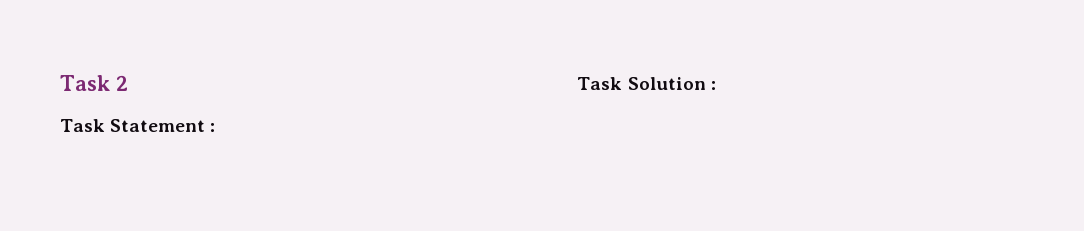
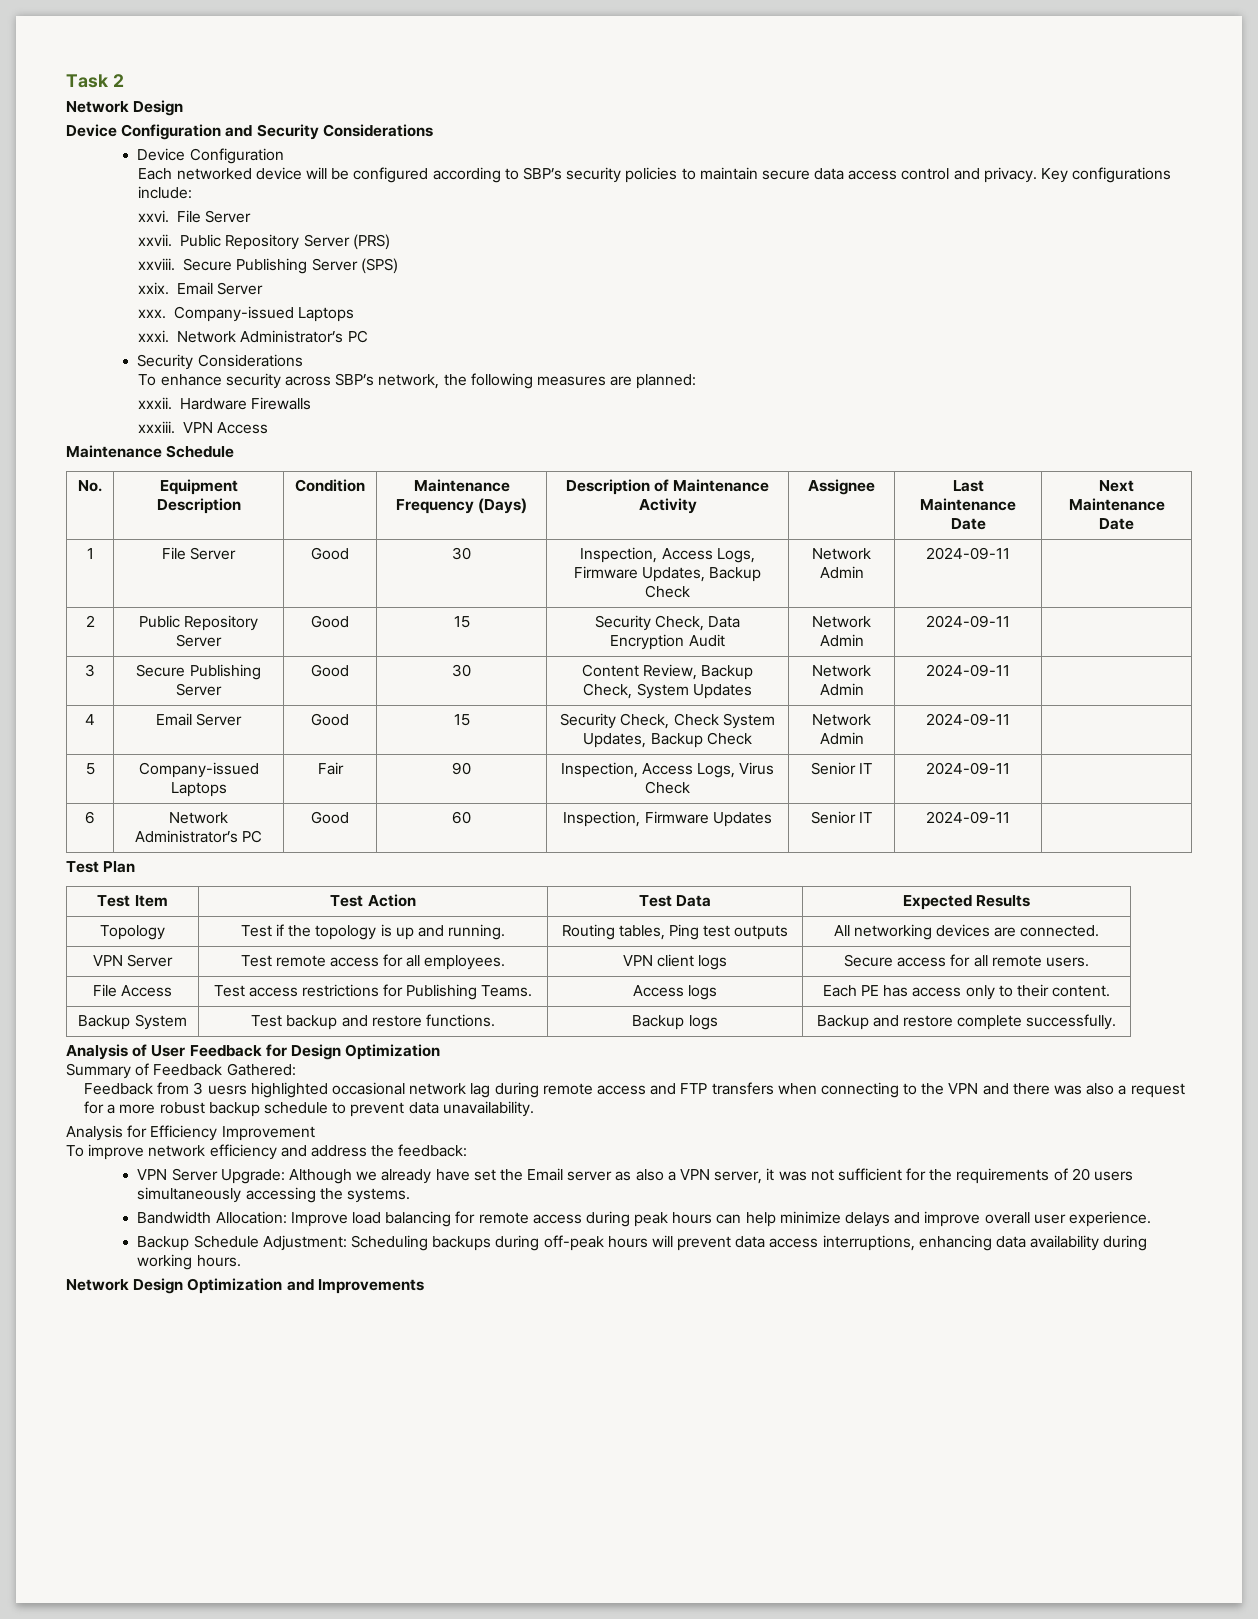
  Task 2
- Task Statement :
- Task Solution :
+ Network Design
+ Device Configuration and Security Considerations
+ Device Configuration
+ Each networked device will be configured according to SBP’s security policies to maintain secure data access control and privacy. Key configurations include:
+ xxvi. File Server
+ xxvii. Public Repository Server (PRS)
+ xxviii. Secure Publishing Server (SPS)
+ xxix. Email Server
+ xxx. Company-issued Laptops
+ xxxi. Network Administrator’s PC
+ Security Considerations
+ To enhance security across SBP’s network, the following measures are planned:
+ xxxii. Hardware Firewalls
+ xxxiii. VPN Access
+ Maintenance Schedule
+ No. | Equipment Description | Condition | Maintenance Frequency (Days) | Description of Maintenance Activity | Assignee | Last Maintenance Date | Next Maintenance Date
+ 1 | File Server | Good | 30 | Inspection, Access Logs, Firmware Updates, Backup Check | Network Admin | 2024-09-11 |
+ 2 | Public Repository Server | Good | 15 | Security Check, Data Encryption Audit | Network Admin | 2024-09-11 |
+ 3 | Secure Publishing Server | Good | 30 | Content Review, Backup Check, System Updates | Network Admin | 2024-09-11 |
+ 4 | Email Server | Good | 15 | Security Check, Check System Updates, Backup Check | Network Admin | 2024-09-11 |
+ 5 | Company-issued Laptops | Fair | 90 | Inspection, Access Logs, Virus Check | Senior IT | 2024-09-11 |
+ 6 | Network Administrator’s PC | Good | 60 | Inspection, Firmware Updates | Senior IT | 2024-09-11 |
+ Test Plan
+ Test Item | Test Action | Test Data | Expected Results
+ Topology | Test if the topology is up and running. | Routing tables, Ping test outputs | All networking devices are connected.
+ VPN Server | Test remote access for all employees. | VPN client logs | Secure access for all remote users.
+ File Access | Test access restrictions for Publishing Teams. | Access logs | Each PE has access only to their content.
+ Backup System | Test backup and restore functions. | Backup logs | Backup and restore complete successfully.
+ Analysis of User Feedback for Design Optimization
+ Summary of Feedback Gathered:
+ Feedback from 3 uesrs highlighted occasional network lag during remote access and FTP transfers when connecting to the VPN and there was also a request for a more robust backup schedule to prevent data unavailability.
+ Analysis for Efficiency Improvement
+ To improve network efficiency and address the feedback:
+ VPN Server Upgrade: Although we already have set the Email server as also a VPN server, it was not sufficient for the requirements of 20 users simultaneously accessing the systems.
+ Bandwidth Allocation: Improve load balancing for remote access during peak hours can help minimize delays and improve overall user experience.
+ Backup Schedule Adjustment: Scheduling backups during off-peak hours will prevent data access interruptions, enhancing data availability during working hours.
+ Network Design Optimization and Improvements

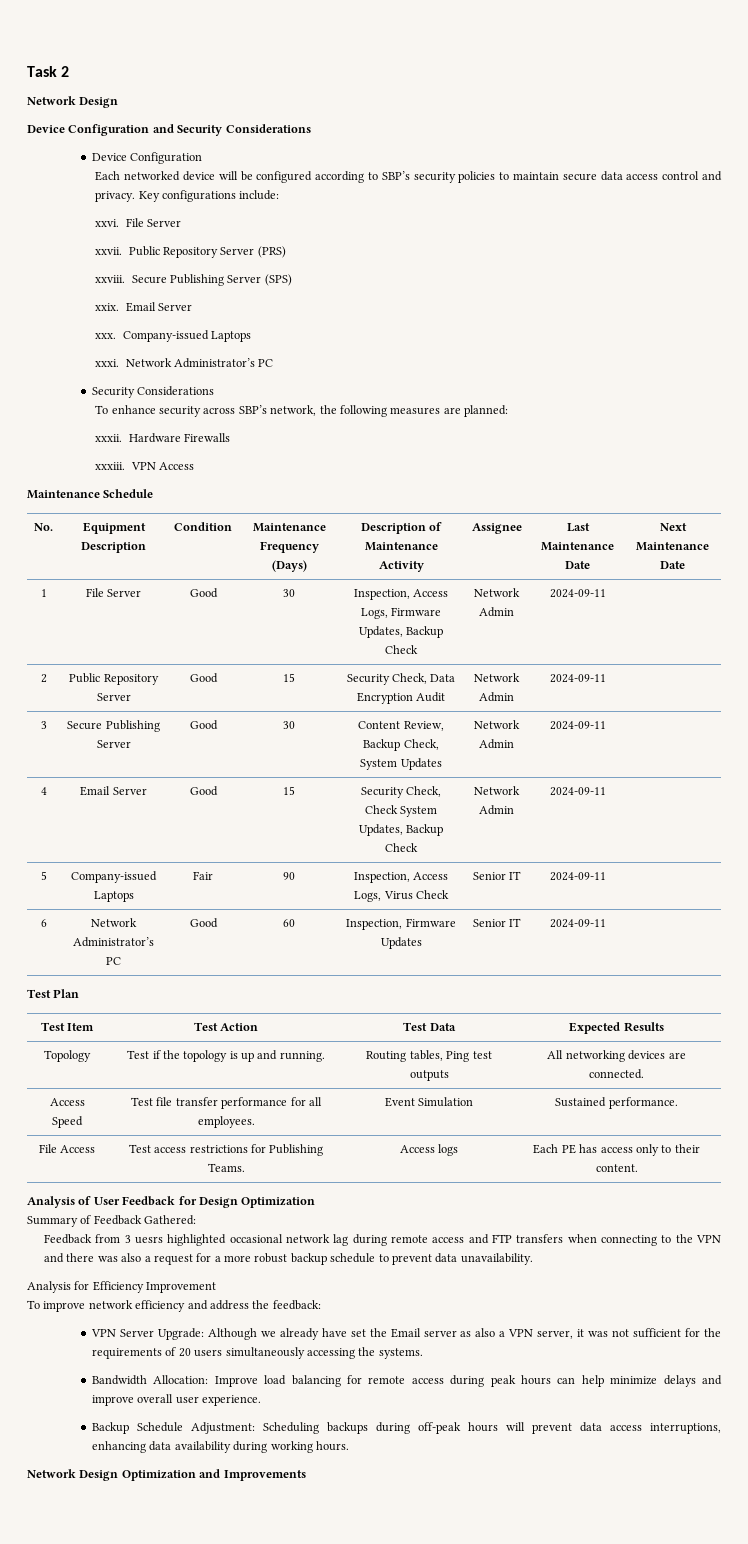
- VPN Server | Test remote access for all employees. | VPN client logs | Secure access for all remote users.
+ Access Speed | Test file transfer performance for all employees. | Event Simulation | Sustained performance.
- Backup System | Test backup and restore functions. | Backup logs | Backup and restore complete successfully.

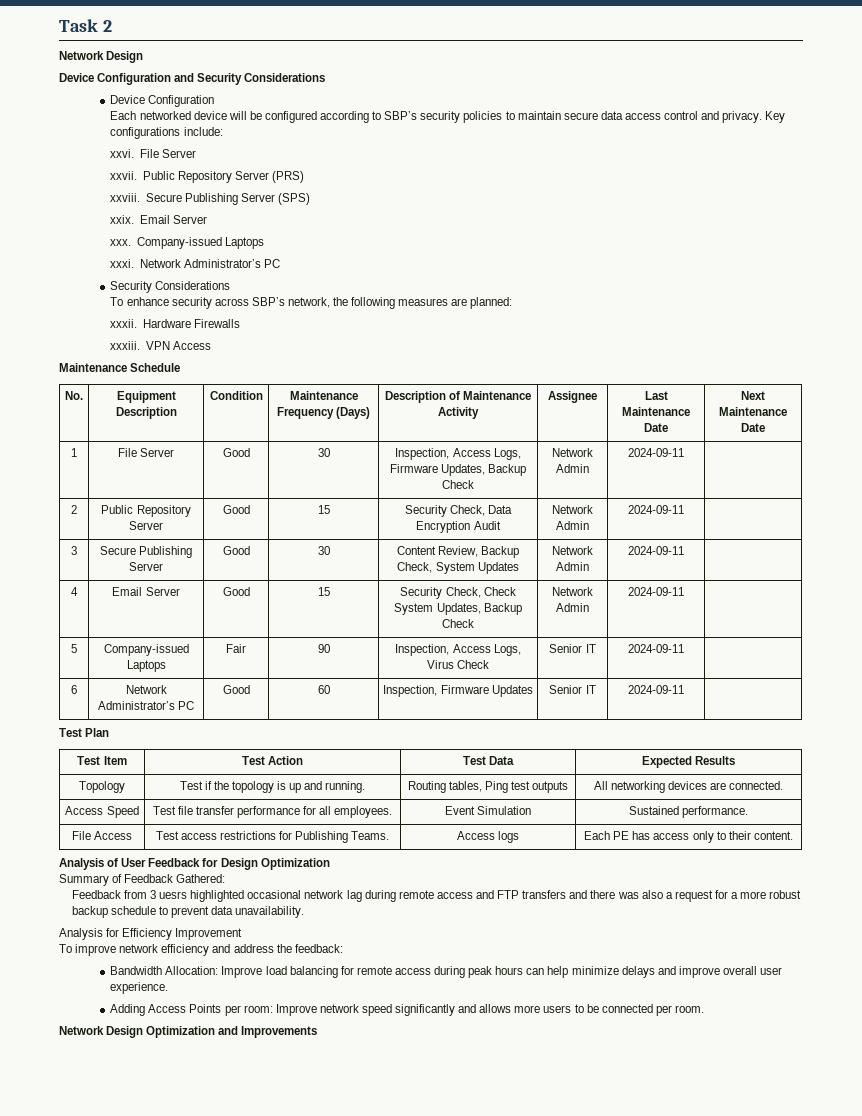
- Feedback from 3 uesrs highlighted occasional network lag during remote access and FTP transfers when connecting to the VPN and there was also a request for a more robust backup schedule to prevent data unavailability.
+ Feedback from 3 uesrs highlighted occasional network lag during remote access and FTP transfers and there was also a request for a more robust backup schedule to prevent data unavailability.
- VPN Server Upgrade: Although we already have set the Email server as also a VPN server, it was not sufficient for the requirements of 20 users simultaneously accessing the systems.
- Backup Schedule Adjustment: Scheduling backups during off-peak hours will prevent data access interruptions, enhancing data availability during working hours.
+ Adding Access Points per room: Improve network speed significantly and allows more users to be connected per room.

